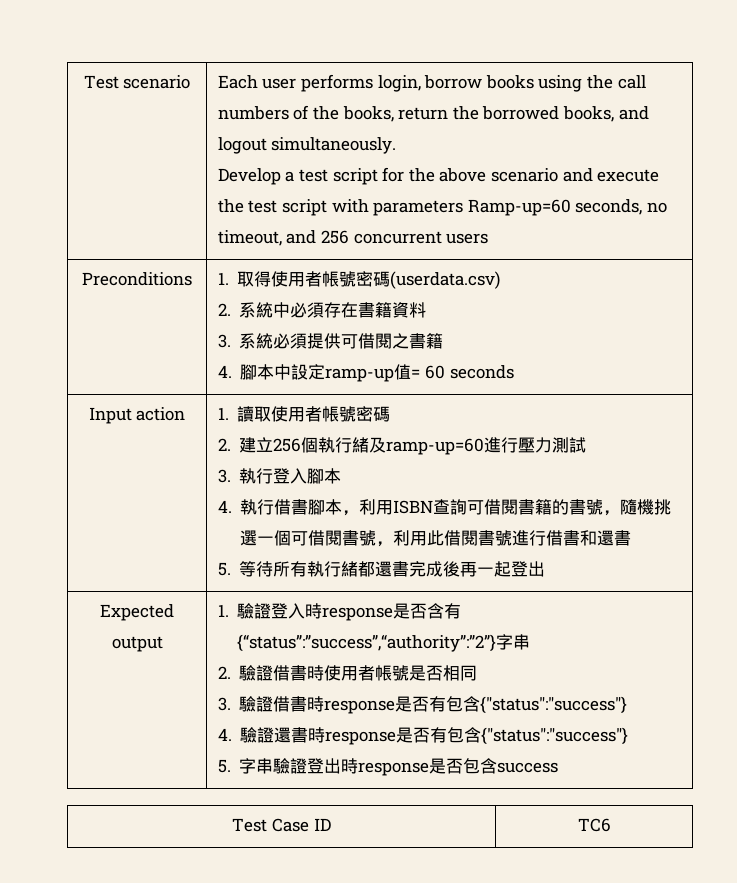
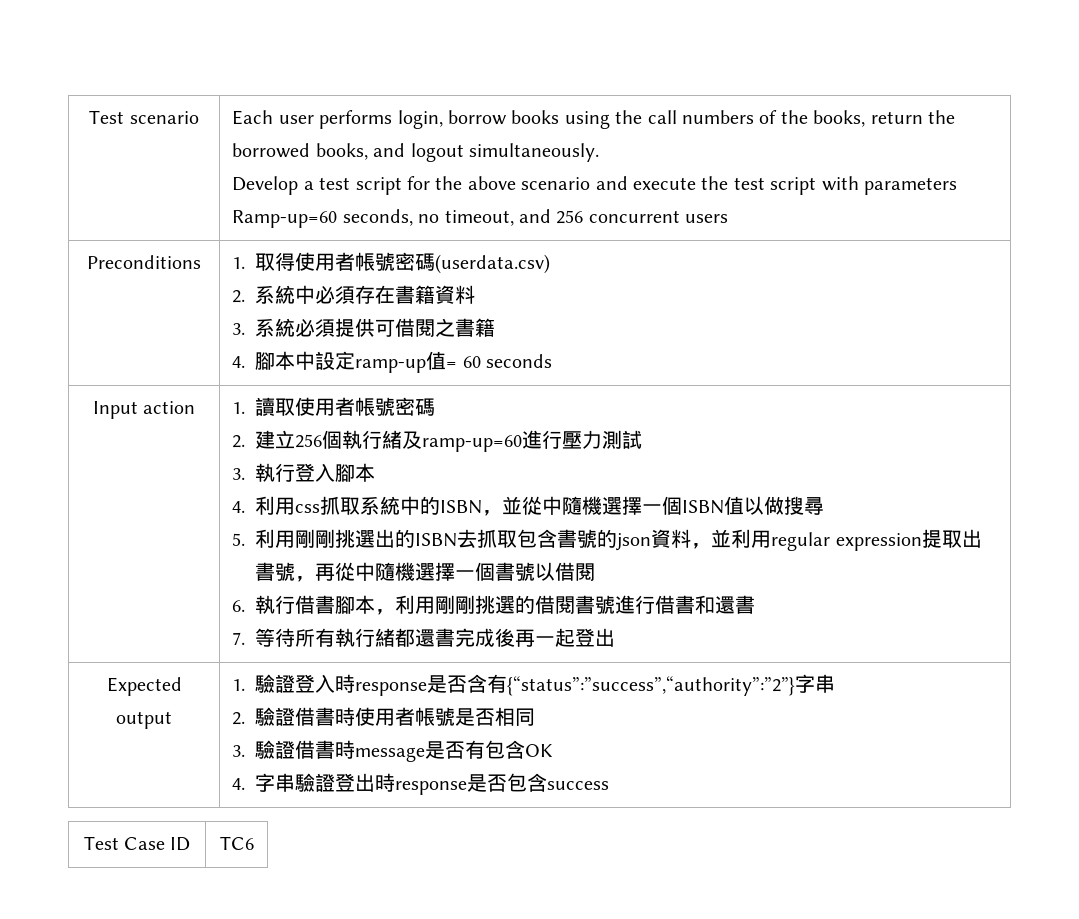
- 4.執行借書腳本，利用ISBN查詢可借閱書籍的書號，隨機挑選一個可借閱書號，利用此借閱書號進行借書和還書
+ 4.利用css抓取系統中的ISBN，並從中隨機選擇一個ISBN值以做搜尋
+ 5.利用剛剛挑選出的ISBN去抓取包含書號的json資料，並利用regular expression提取出書號，再從中隨機選擇一個書號以借閱
+ 6.執行借書腳本，利用剛剛挑選的借閱書號進行借書和還書
- 5.等待所有執行緒都還書完成後再一起登出
+ 7.等待所有執行緒都還書完成後再一起登出
- 3.驗證借書時response是否有包含{"status":"success"}
- 4.驗證還書時response是否有包含{"status":"success"}
- 5.字串驗證登出時response是否包含success
+ 3.驗證借書時message是否有包含OK
+ 4.字串驗證登出時response是否包含success

